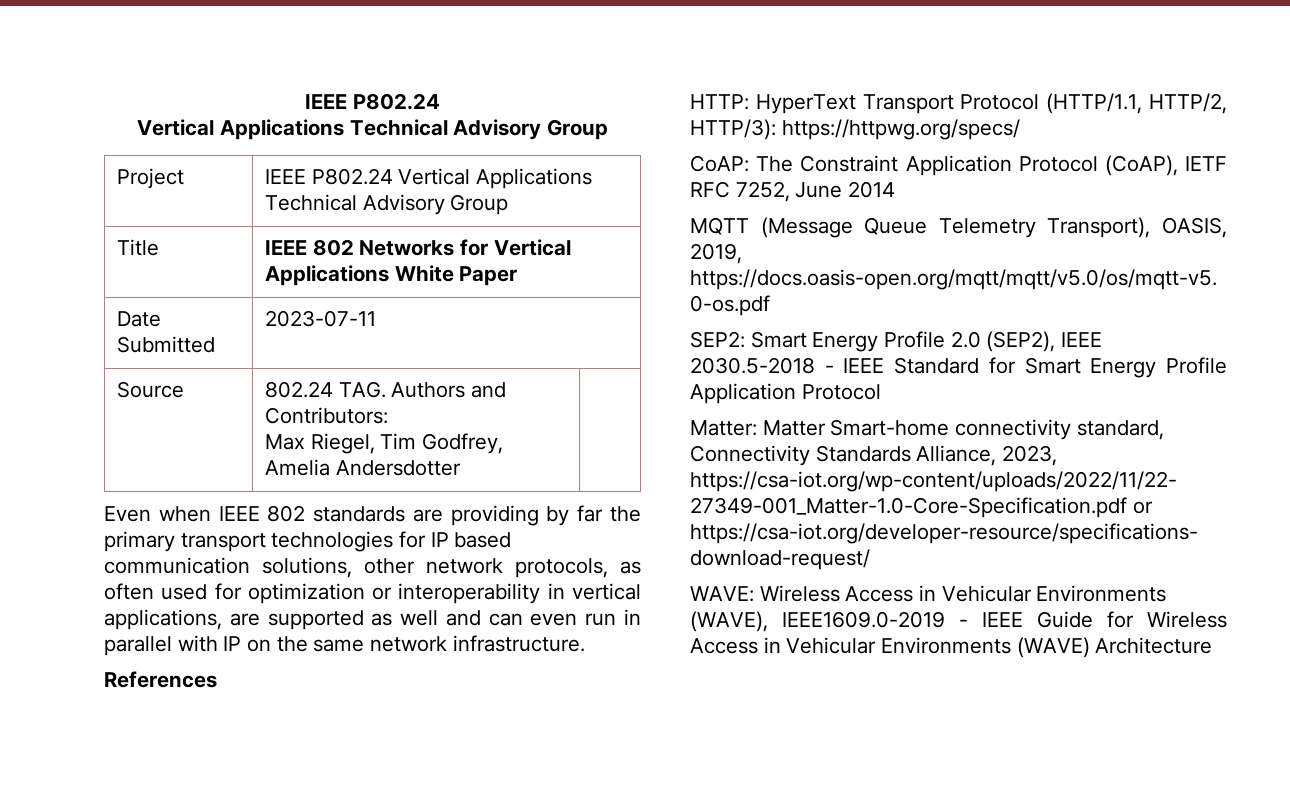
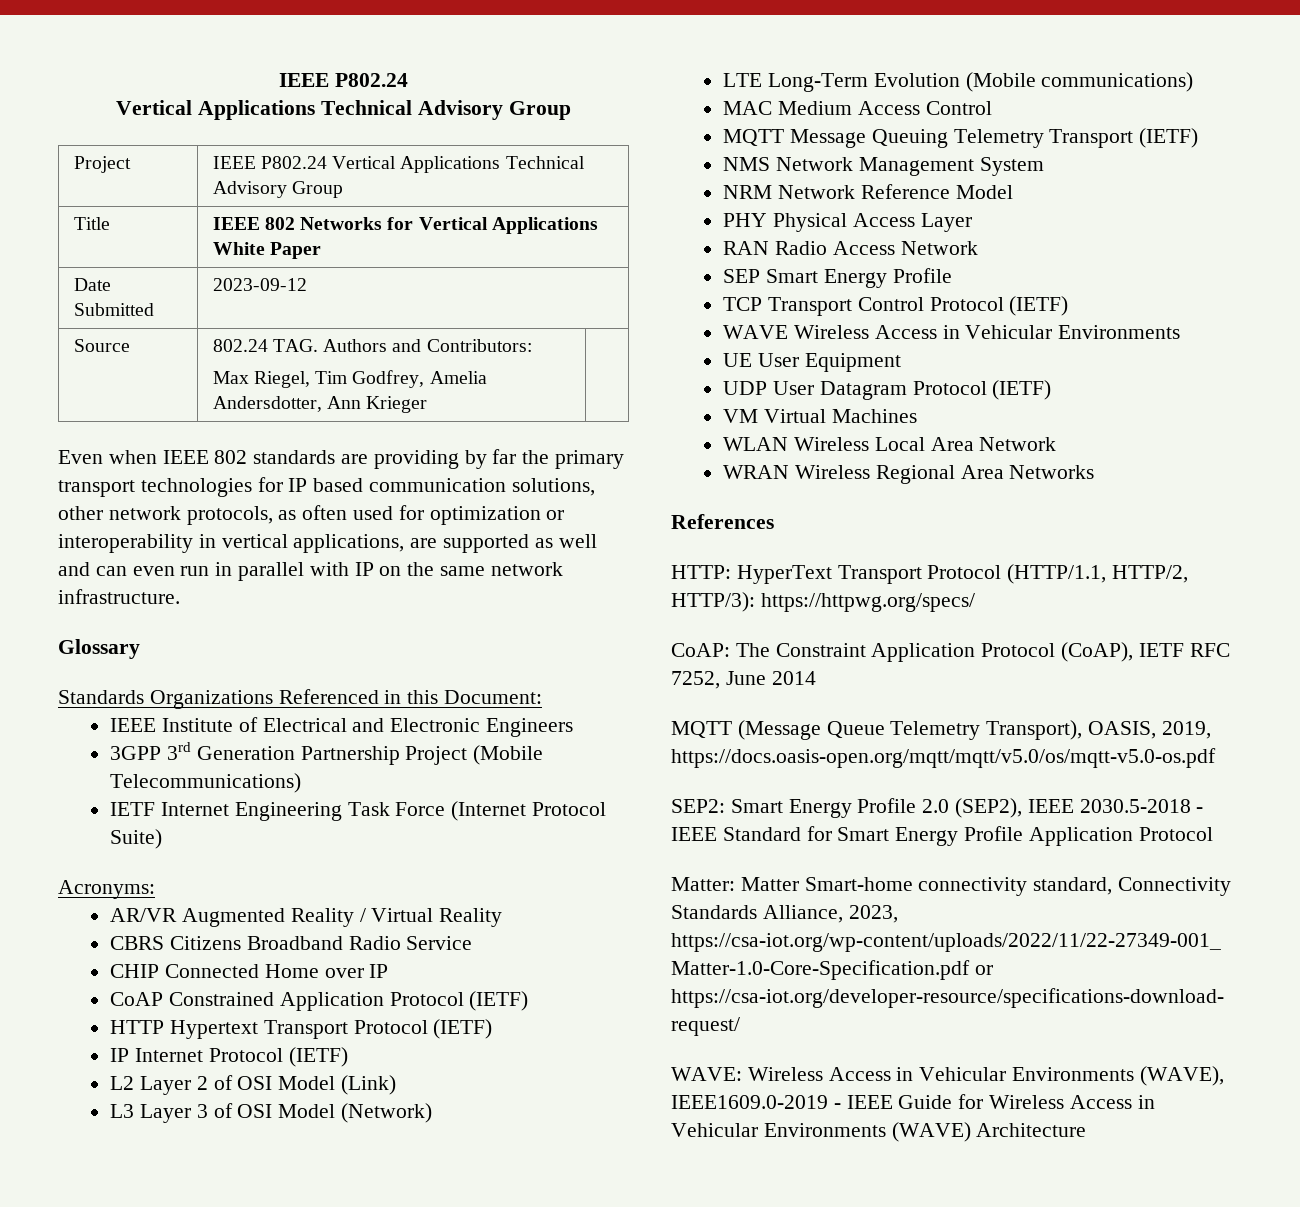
- Date Submitted | 2023-07-11
+ Date Submitted | 2023-09-12
  Source | 802.24 TAG. Authors and Contributors:
- Max Riegel, Tim Godfrey, Amelia Andersdotter |
+ Max Riegel, Tim Godfrey, Amelia Andersdotter, Ann Krieger |
+ Glossary
+ Standards Organizations Referenced in this Document:
+ IEEE Institute of Electrical and Electronic Engineers
+ 3GPP 3rd Generation Partnership Project (Mobile Telecommunications)
+ IETF Internet Engineering Task Force (Internet Protocol Suite)
+ Acronyms:
+ AR/VR Augmented Reality / Virtual Reality
+ CBRS Citizens Broadband Radio Service
+ CHIP Connected Home over IP
+ CoAP Constrained Application Protocol (IETF)
+ HTTP Hypertext Transport Protocol (IETF)
+ IP Internet Protocol (IETF)
+ L2 Layer 2 of OSI Model (Link)
+ L3 Layer 3 of OSI Model (Network)
+ LTE Long-Term Evolution (Mobile communications)
+ MAC Medium Access Control
+ MQTT Message Queuing Telemetry Transport (IETF)
+ NMS Network Management System
+ NRM Network Reference Model
+ PHY Physical Access Layer
+ RAN Radio Access Network
+ SEP Smart Energy Profile
+ TCP Transport Control Protocol (IETF)
+ WAVE Wireless Access in Vehicular Environments
+ UE User Equipment
+ UDP User Datagram Protocol (IETF)
+ VM Virtual Machines
+ WLAN Wireless Local Area Network
+ WRAN Wireless Regional Area Networks

